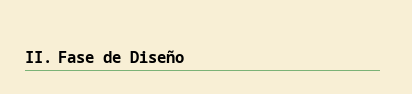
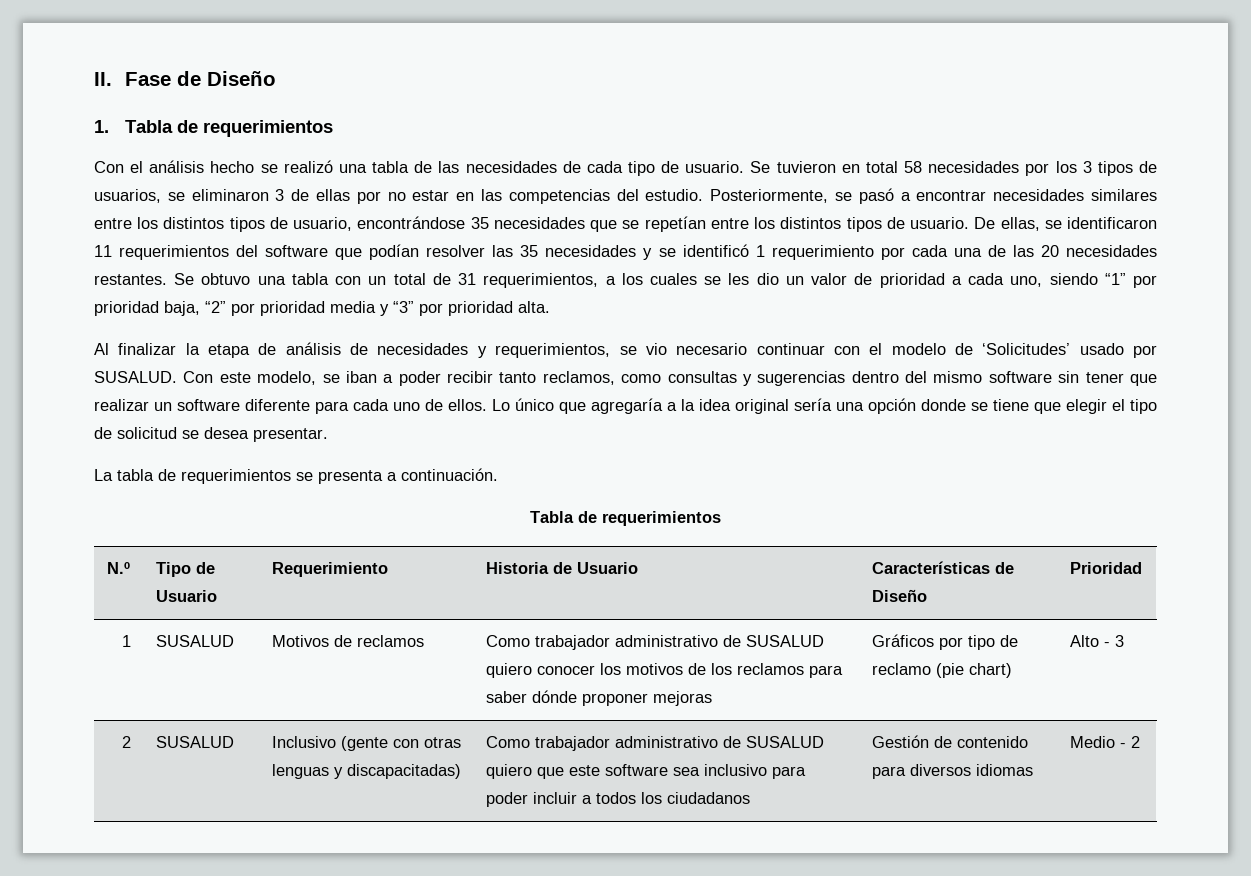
+ 1. Tabla de requerimientos
+ Con el análisis hecho se realizó una tabla de las necesidades de cada tipo de usuario. Se tuvieron en total 58 necesidades por los 3 tipos de usuarios, se eliminaron 3 de ellas por no estar en las competencias del estudio. Posteriormente, se pasó a encontrar necesidades similares entre los distintos tipos de usuario, encontrándose 35 necesidades que se repetían entre los distintos tipos de usuario. De ellas, se identificaron 11 requerimientos del software que podían resolver las 35 necesidades y se identificó 1 requerimiento por cada una de las 20 necesidades restantes. Se obtuvo una tabla con un total de 31 requerimientos, a los cuales se les dio un valor de prioridad a cada uno, siendo “1” por prioridad baja, “2” por prioridad media y “3” por prioridad alta.
+ Al finalizar la etapa de análisis de necesidades y requerimientos, se vio necesario continuar con el modelo de ‘Solicitudes’ usado por SUSALUD. Con este modelo, se iban a poder recibir tanto reclamos, como consultas y sugerencias dentro del mismo software sin tener que realizar un software diferente para cada uno de ellos. Lo único que agregaría a la idea original sería una opción donde se tiene que elegir el tipo de solicitud se desea presentar.
+ La tabla de requerimientos se presenta a continuación.
+ Tabla de requerimientos
+ N.º | Tipo de Usuario | Requerimiento | Historia de Usuario | Características de Diseño | Prioridad
+ 1 | SUSALUD | Motivos de reclamos | Como trabajador administrativo de SUSALUD quiero conocer los motivos de los reclamos para saber dónde proponer mejoras | Gráficos por tipo de reclamo (pie chart) | Alto - 3
+ 2 | SUSALUD | Inclusivo (gente con otras lenguas y discapacitadas) | Como trabajador administrativo de SUSALUD quiero que este software sea inclusivo para poder incluir a todos los ciudadanos | Gestión de contenido para diversos idiomas | Medio - 2

